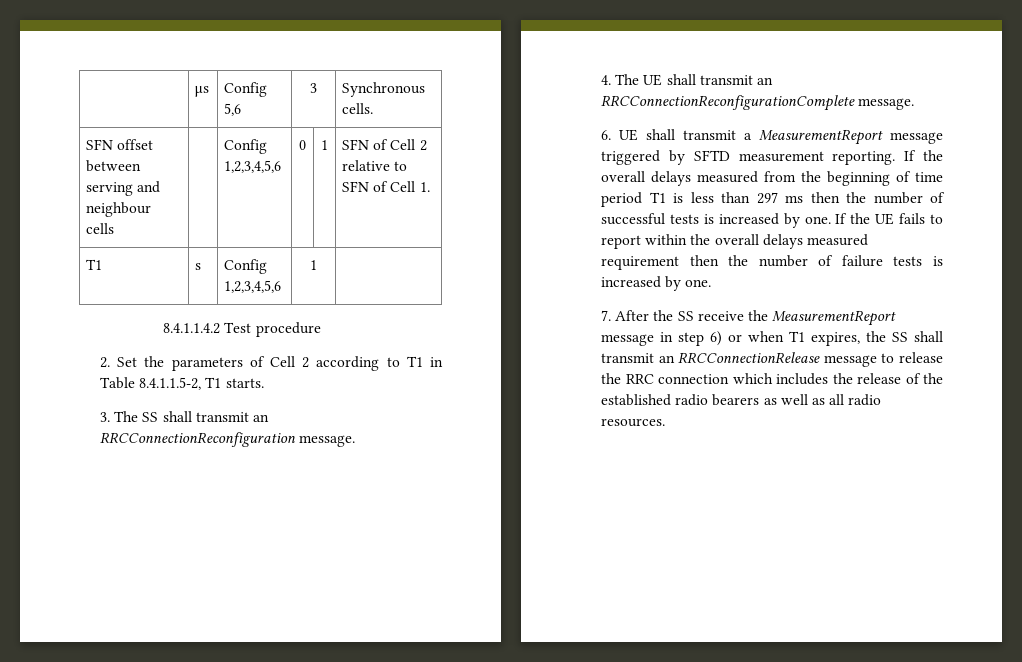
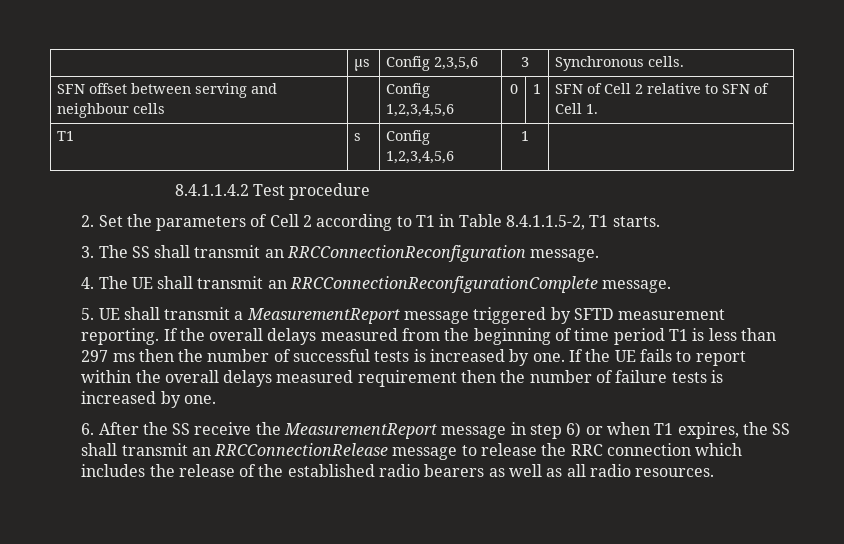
- | μs | Config 5,6 | 3 | Synchronous cells.
+ | μs | Config 2,3,5,6 | 3 | Synchronous cells.
- 6. UE shall transmit a MeasurementReport message triggered by SFTD measurement reporting.
+ 5. UE shall transmit a MeasurementReport message triggered by SFTD measurement reporting.
- 7. After the SS receive the MeasurementReport message in step 6) or when T1 expires, the SS shall transmit an RRCConnectionRelease message to release the RRC connection which includes the release of the established radio bearers as well as all radio resources.
+ 6. After the SS receive the MeasurementReport message in step 6) or when T1 expires, the SS shall transmit an RRCConnectionRelease message to release the RRC connection which includes the release of the established radio bearers as well as all radio resources.

